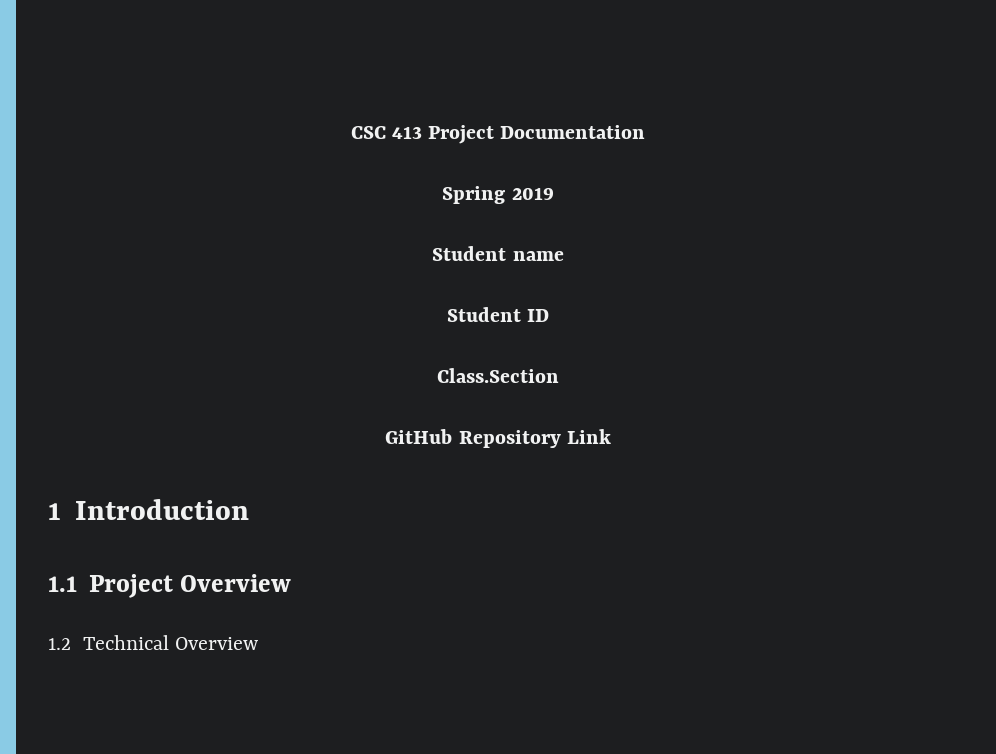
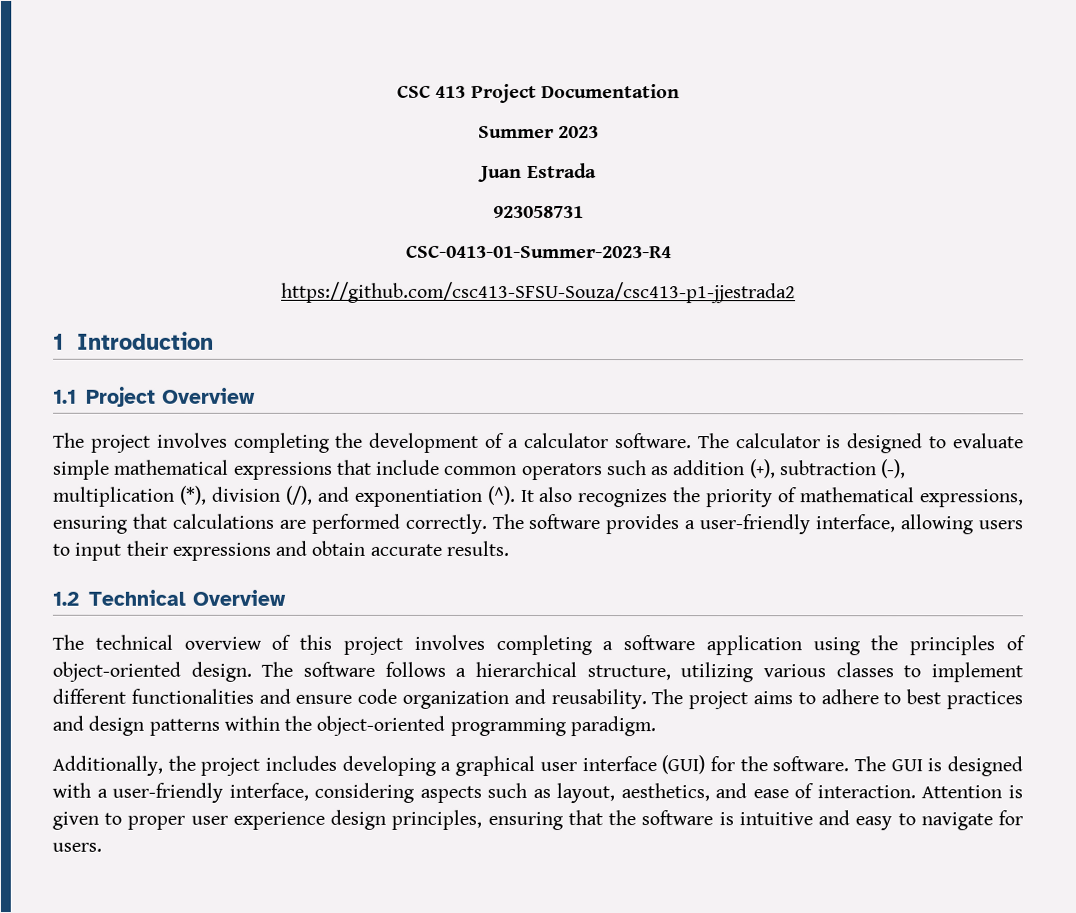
- Spring 2019
- Student name
- Student ID
- Class.Section
- GitHub Repository Link
+ Summer 2023
+ Juan Estrada
+ 923058731
+ CSC-0413-01-Summer-2023-R4
+ https://github.com/csc413-SFSU-Souza/csc413-p1-jjestrada2
+ The project involves completing the development of a calculator software. The calculator is designed to evaluate simple mathematical expressions that include common operators such as addition (+), subtraction (-), multiplication (*), division (/), and exponentiation (^). It also recognizes the priority of mathematical expressions, ensuring that calculations are performed correctly. The software provides a user-friendly interface, allowing users to input their expressions and obtain accurate results.
  1.2 Technical Overview
+ The technical overview of this project involves completing a software application using the principles of object-oriented design. The software follows a hierarchical structure, utilizing various classes to implement different functionalities and ensure code organization and reusability. The project aims to adhere to best practices and design patterns within the object-oriented programming paradigm.
+ Additionally, the project includes developing a graphical user interface (GUI) for the software. The GUI is designed with a user-friendly interface, considering aspects such as layout, aesthetics, and ease of interaction. Attention is given to proper user experience design principles, ensuring that the software is intuitive and easy to navigate for users.

